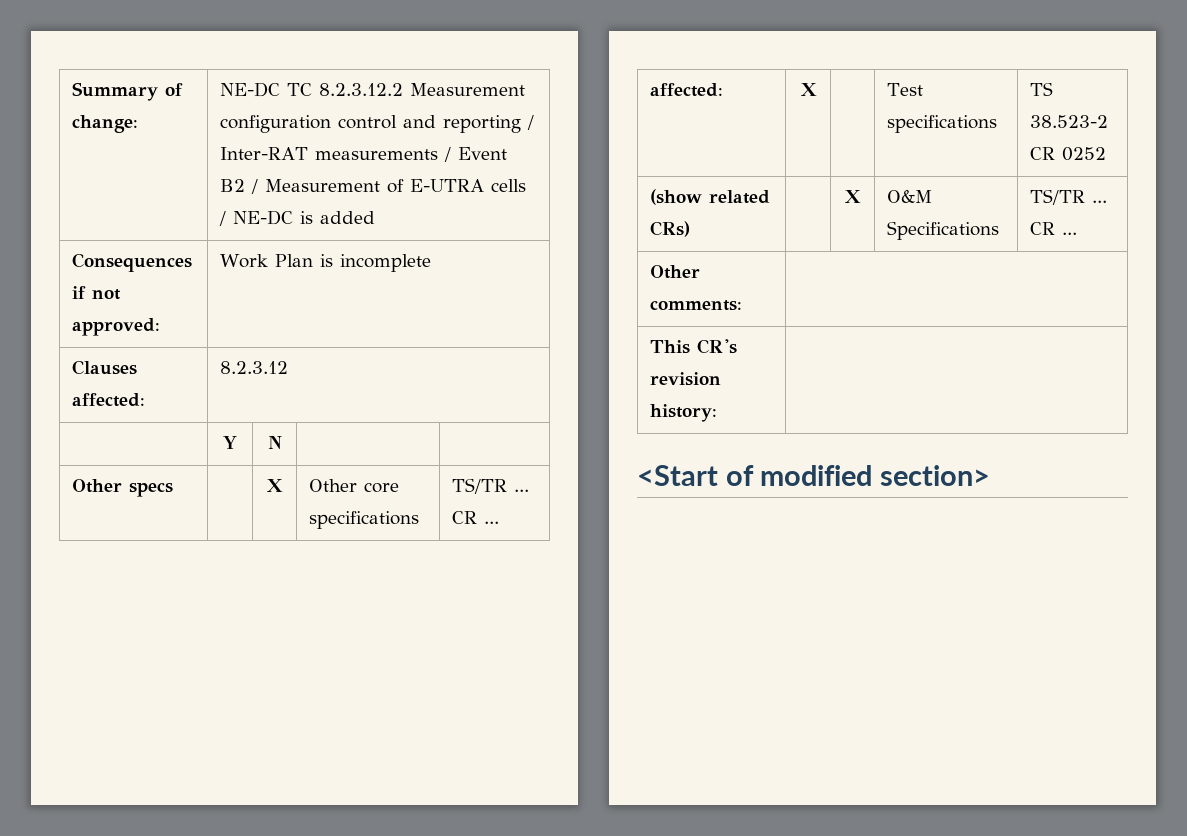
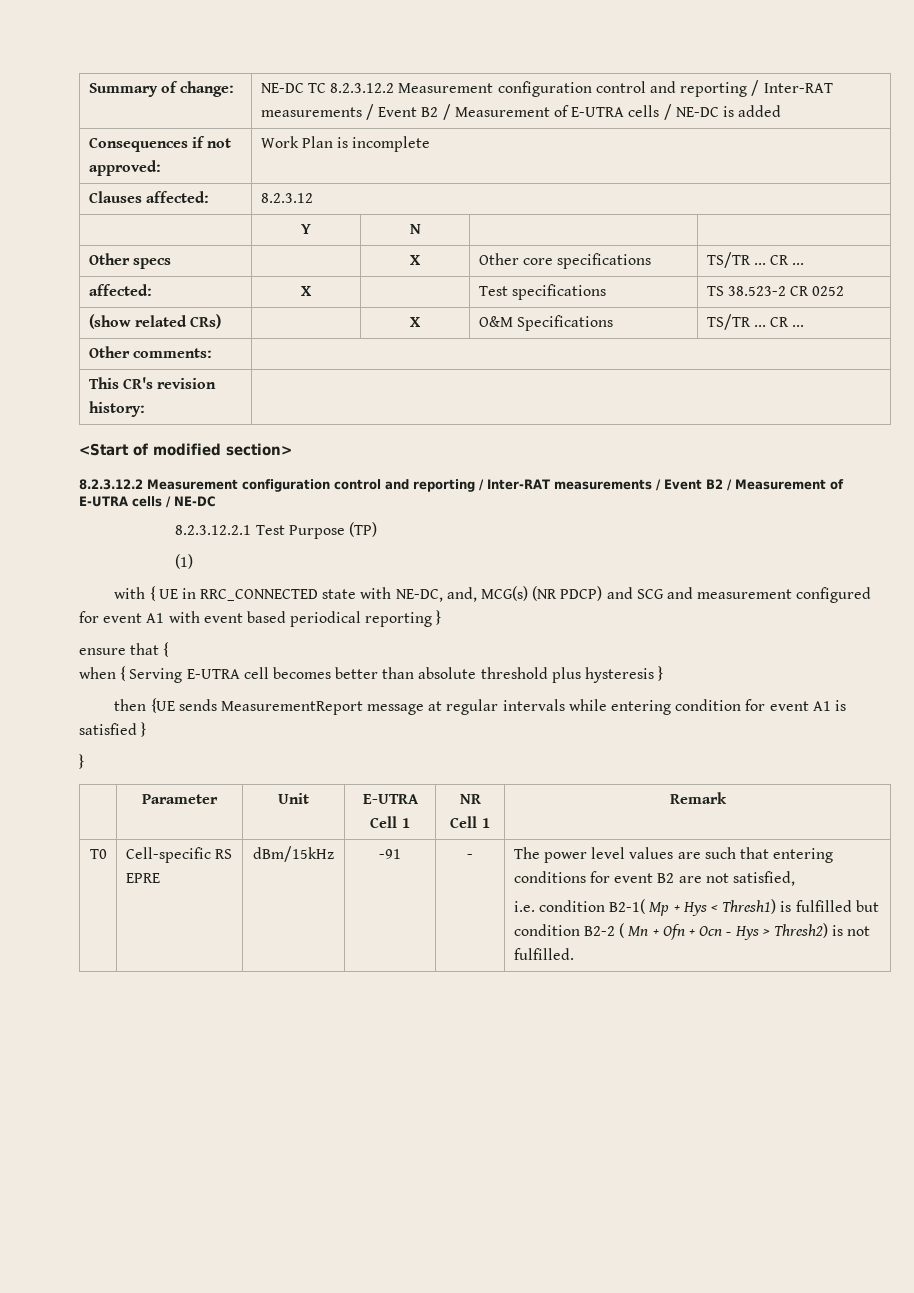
  <Start of modified section>
+ 8.2.3.12.2 Measurement configuration control and reporting / Inter-RAT measurements / Event B2 / Measurement of E-UTRA cells / NE-DC
+ 8.2.3.12.2.1 Test Purpose (TP)
+ (1)
+ with { UE in RRC_CONNECTED state with NE-DC, and, MCG(s) (NR PDCP) and SCG and measurement configured for event A1 with event based periodical reporting }
+ ensure that {
+ when { Serving E-UTRA cell becomes better than absolute threshold plus hysteresis }
+ then {UE sends MeasurementReport message at regular intervals while entering condition for event A1 is satisfied }
+ }
+ | Parameter | Unit | E-UTRA Cell 1 | NR Cell 1 | Remark
+ T0 | Cell-specific RS EPRE | dBm/15kHz | -91 | - | The power level values are such that entering conditions for event B2 are not satisfied,
+ i.e. condition B2-1( Mp + Hys < Thresh1) is fulfilled but condition B2-2 ( Mn + Ofn + Ocn - Hys > Thresh2) is not fulfilled.

